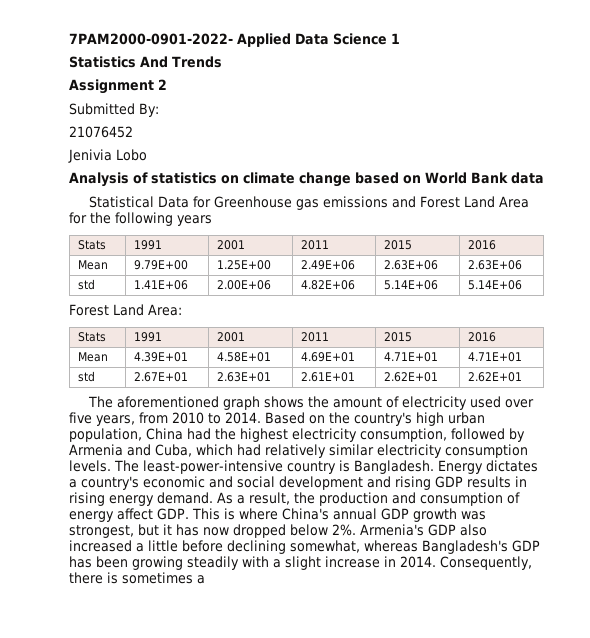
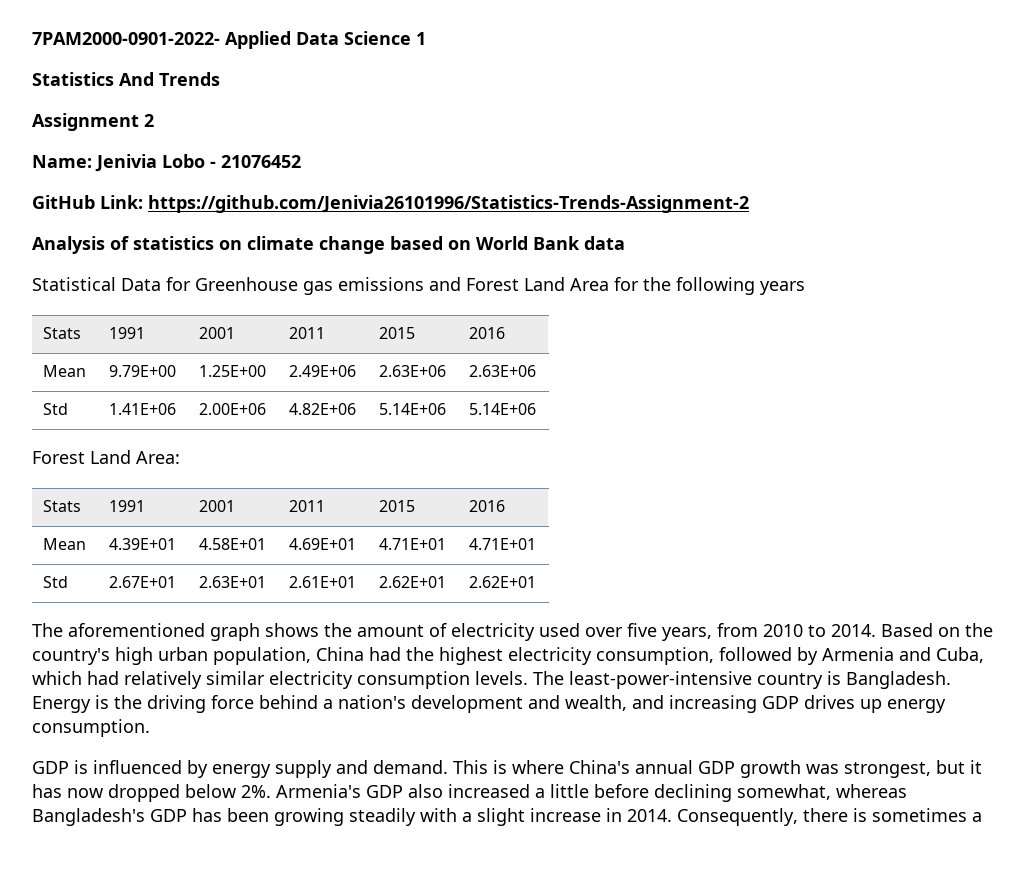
- Submitted By:
- 21076452
- Jenivia Lobo
+ Name: Jenivia Lobo - 21076452
+ GitHub Link: https://github.com/Jenivia26101996/Statistics-Trends-Assignment-2
- std | 1.41E+06 | 2.00E+06 | 4.82E+06 | 5.14E+06 | 5.14E+06
+ Std | 1.41E+06 | 2.00E+06 | 4.82E+06 | 5.14E+06 | 5.14E+06
- std | 2.67E+01 | 2.63E+01 | 2.61E+01 | 2.62E+01 | 2.62E+01
+ Std | 2.67E+01 | 2.63E+01 | 2.61E+01 | 2.62E+01 | 2.62E+01
- Energy dictates a country's economic and social development and rising GDP results in rising energy demand. As a result, the production and consumption of energy affect GDP. This is where China's annual GDP growth was strongest, but it has now dropped below 2%.
+ Energy is the driving force behind a nation's development and wealth, and increasing GDP drives up energy consumption.
+ GDP is influenced by energy supply and demand. This is where China's annual GDP growth was strongest, but it has now dropped below 2%.

